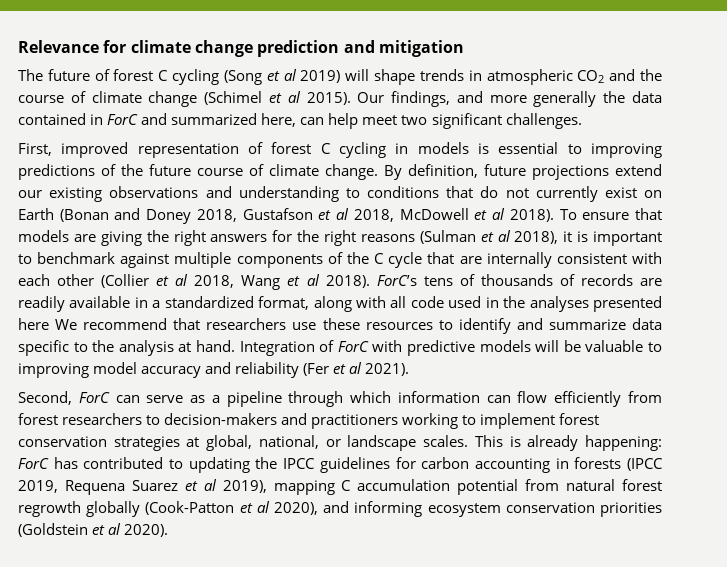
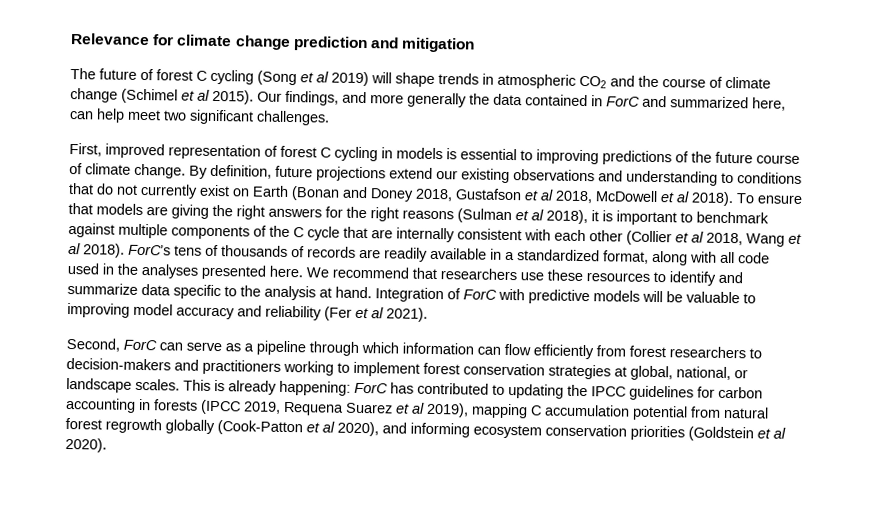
- ForC’s tens of thousands of records are readily available in a standardized format, along with all code used in the analyses presented here We recommend that researchers use these resources to identify and summarize data specific to the analysis at hand.
+ ForC’s tens of thousands of records are readily available in a standardized format, along with all code used in the analyses presented here. We recommend that researchers use these resources to identify and summarize data specific to the analysis at hand.

